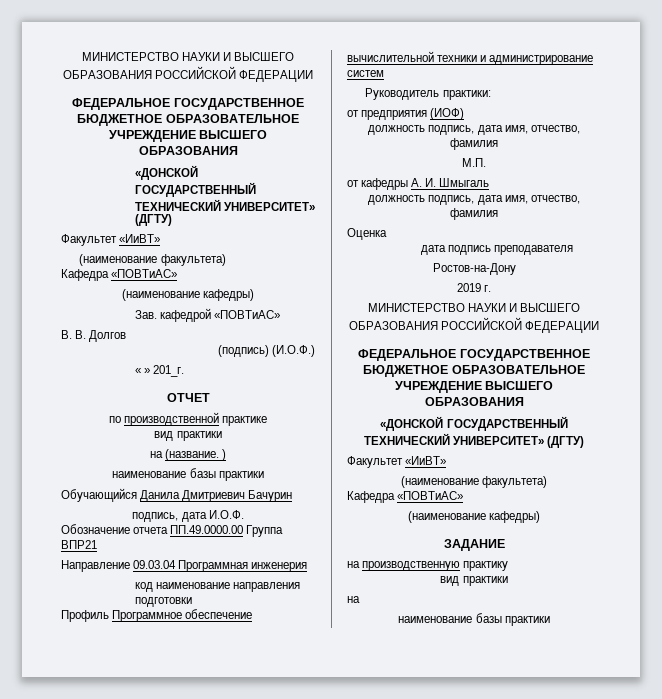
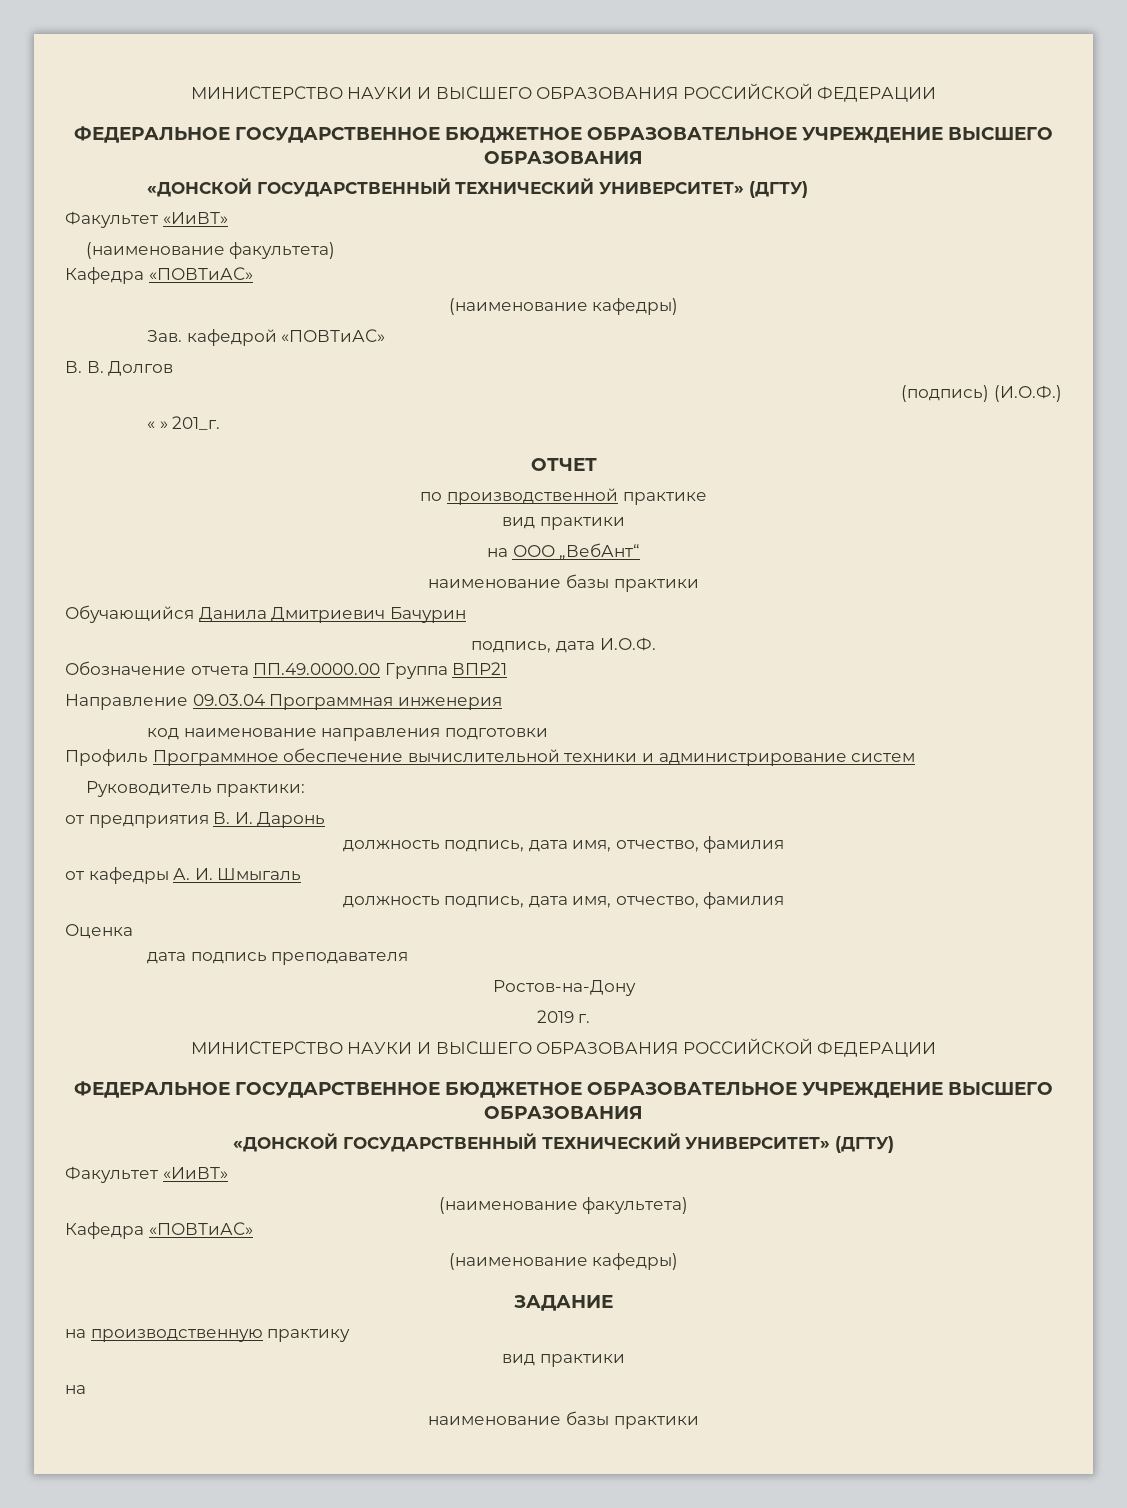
- на (название. )
+ на ООО „ВебАнт“
- от предприятия (ИОФ)
+ от предприятия В. И. Даронь
  должность подпись, дата имя, отчество, фамилия
- М.П.

